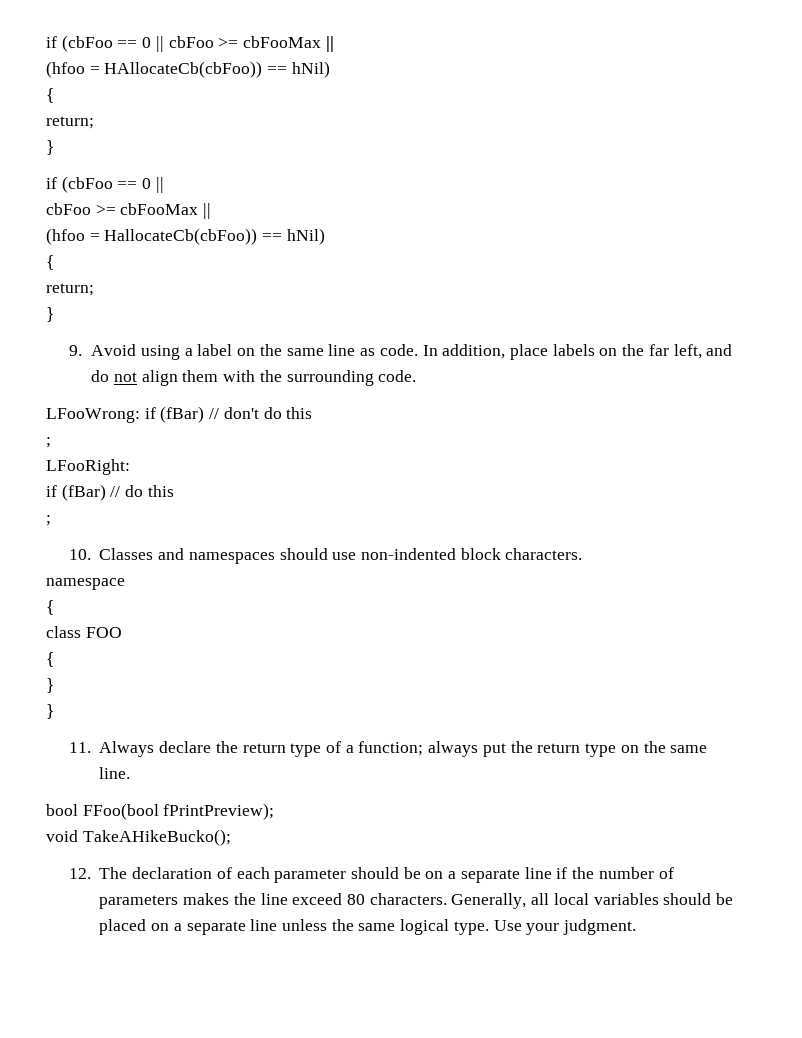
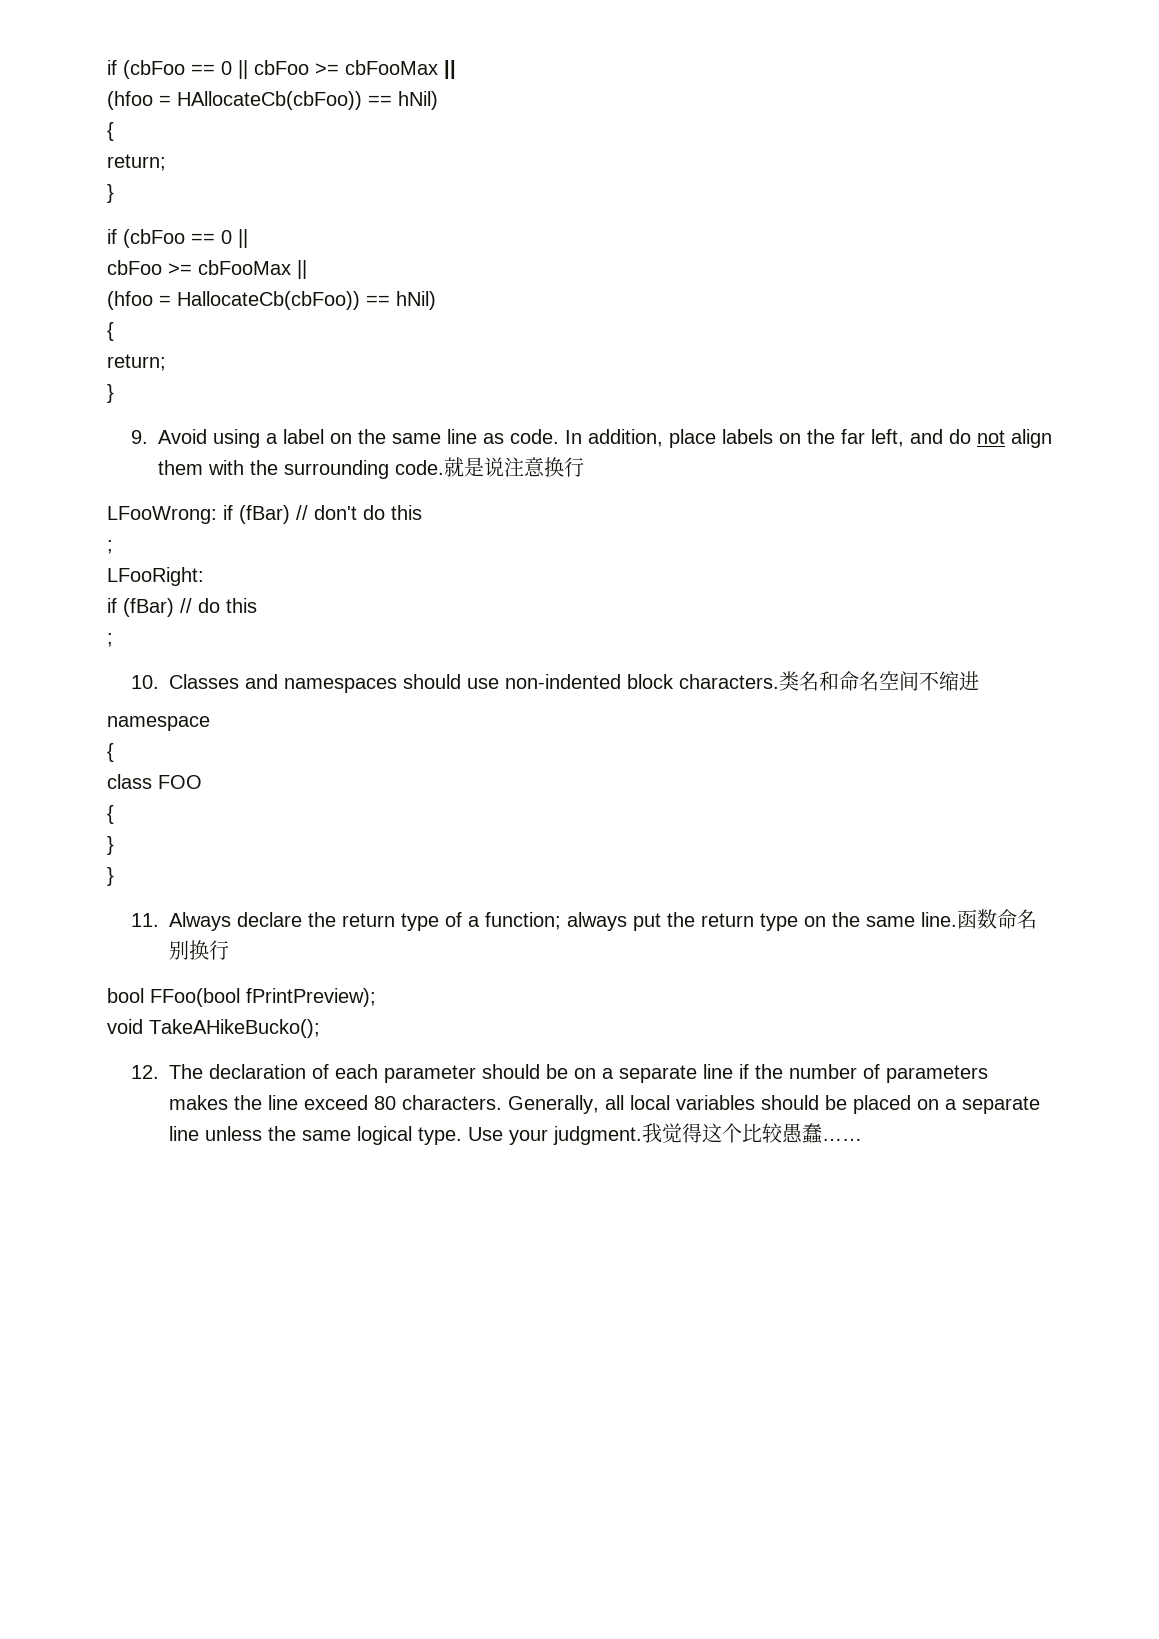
+ 就是说注意换行
+ 类名和命名空间不缩进
+ 函数命名别换行
+ 我觉得这个比较愚蠢……

